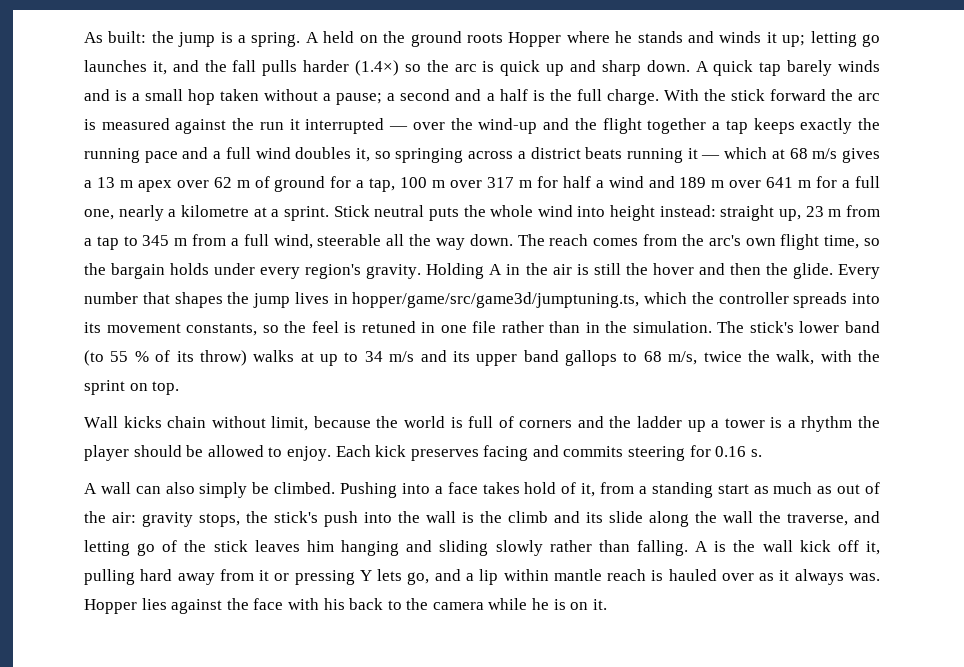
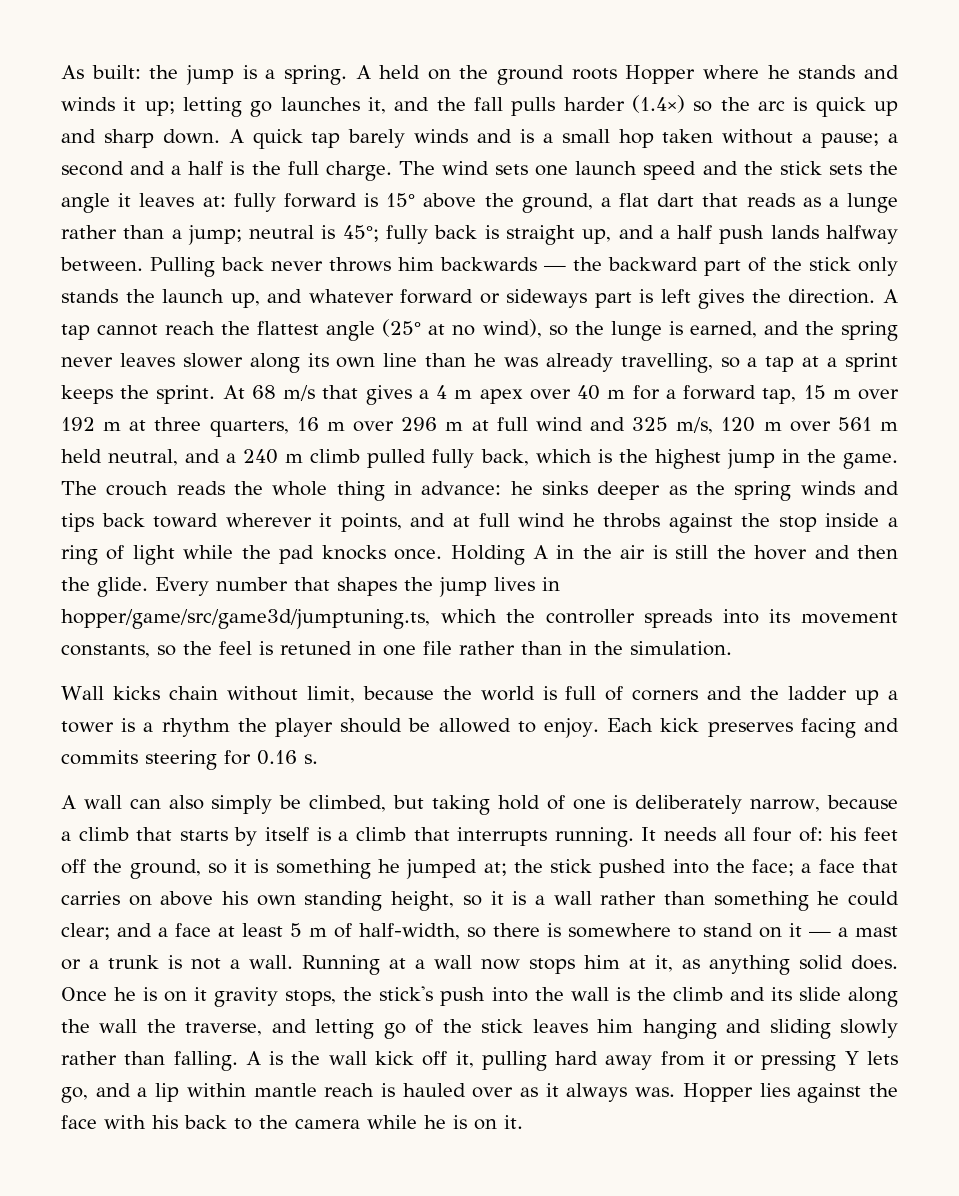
- With the stick forward the arc is measured against the run it interrupted — over the wind-up and the flight together a tap keeps exactly the running pace and a full wind doubles it, so springing across a district beats running it — which at 68 m/s gives a 13 m apex over 62 m of ground for a tap, 100 m over 317 m for half a wind and 189 m over 641 m for a full one, nearly a kilometre at a sprint. Stick neutral puts the whole wind into height instead: straight up, 23 m from a tap to 345 m from a full wind, steerable all the way down. The reach comes from the arc's own flight time, so the bargain holds under every region's gravity.
+ The wind sets one launch speed and the stick sets the angle it leaves at: fully forward is 15° above the ground, a flat dart that reads as a lunge rather than a jump; neutral is 45°; fully back is straight up, and a half push lands halfway between. Pulling back never throws him backwards — the backward part of the stick only stands the launch up, and whatever forward or sideways part is left gives the direction. A tap cannot reach the flattest angle (25° at no wind), so the lunge is earned, and the spring never leaves slower along its own line than he was already travelling, so a tap at a sprint keeps the sprint. At 68 m/s that gives a 4 m apex over 40 m for a forward tap, 15 m over 192 m at three quarters, 16 m over 296 m at full wind and 325 m/s, 120 m over 561 m held neutral, and a 240 m climb pulled fully back, which is the highest jump in the game. The crouch reads the whole thing in advance: he sinks deeper as the spring winds and tips back toward wherever it points, and at full wind he throbs against the stop inside a ring of light while the pad knocks once.
- The stick's lower band (to 55 % of its throw) walks at up to 34 m/s and its upper band gallops to 68 m/s, twice the walk, with the sprint on top.
- A wall can also simply be climbed. Pushing into a face takes hold of it, from a standing start as much as out of the air: gravity stops, the stick's push into the wall is the climb and its slide along the wall the traverse, and letting go of the stick leaves him hanging and sliding slowly rather than falling.
+ A wall can also simply be climbed, but taking hold of one is deliberately narrow, because a climb that starts by itself is a climb that interrupts running. It needs all four of: his feet off the ground, so it is something he jumped at; the stick pushed into the face; a face that carries on above his own standing height, so it is a wall rather than something he could clear; and a face at least 5 m of half-width, so there is somewhere to stand on it — a mast or a trunk is not a wall. Running at a wall now stops him at it, as anything solid does. Once he is on it gravity stops, the stick's push into the wall is the climb and its slide along the wall the traverse, and letting go of the stick leaves him hanging and sliding slowly rather than falling.

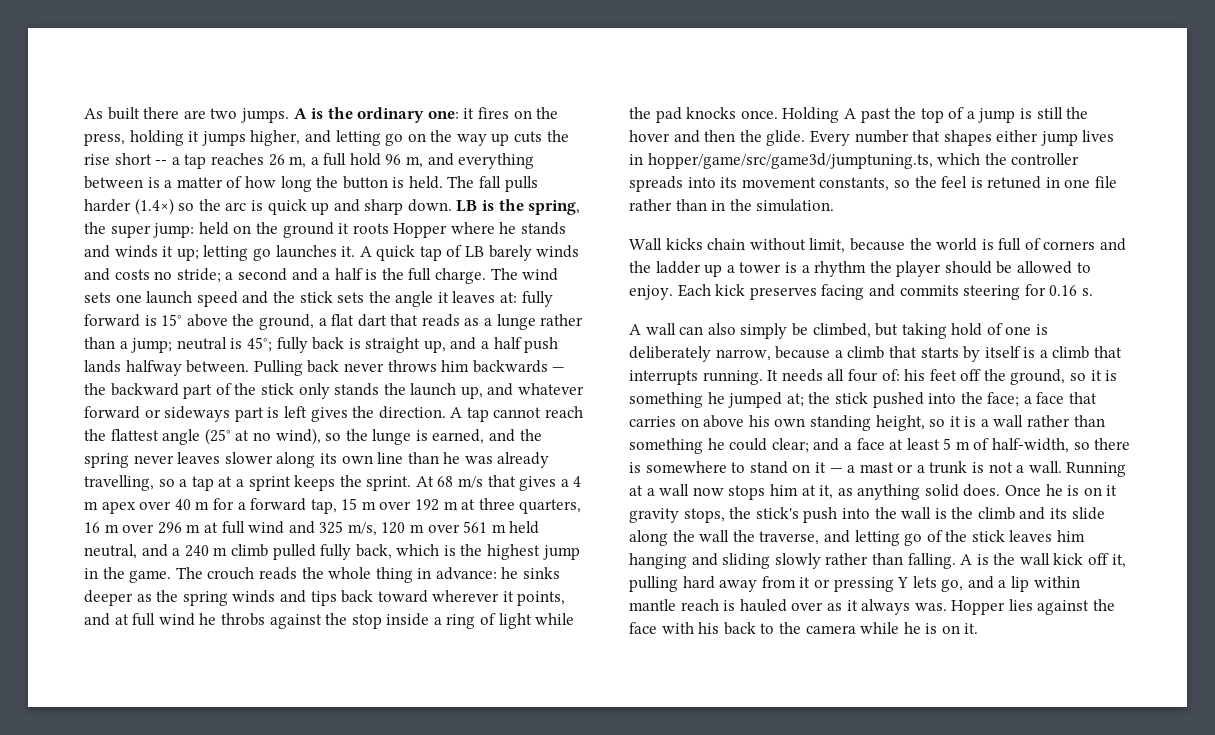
- As built: the jump is a spring. A held on the ground roots Hopper where he stands and winds it up; letting go launches it, and the fall pulls harder (1.4×) so the arc is quick up and sharp down.
+ As built there are two jumps. A is the ordinary one: it fires on the press, holding it jumps higher, and letting go on the way up cuts the rise short -- a tap reaches 26 m, a full hold 96 m, and everything between is a matter of how long the button is held. The fall pulls harder (1.4×) so the arc is quick up and sharp down.
+ LB is the spring, the super jump: held on the ground it roots Hopper where he stands and winds it up; letting go launches it.
- A quick tap barely winds and is a small hop taken without a pause; a second and a half is the full charge.
+ A quick tap of LB barely winds and costs no stride; a second and a half is the full charge.
- Holding A in the air is still the hover and then the glide.
+ Holding A past the top of a jump is still the hover and then the glide.
- Every number that shapes the jump lives in hopper/game/src/game3d/jumptuning.ts, which the controller spreads into its movement constants, so the feel is retuned in one file rather than in the simulation.
+ Every number that shapes either jump lives in hopper/game/src/game3d/jumptuning.ts, which the controller spreads into its movement constants, so the feel is retuned in one file rather than in the simulation.

